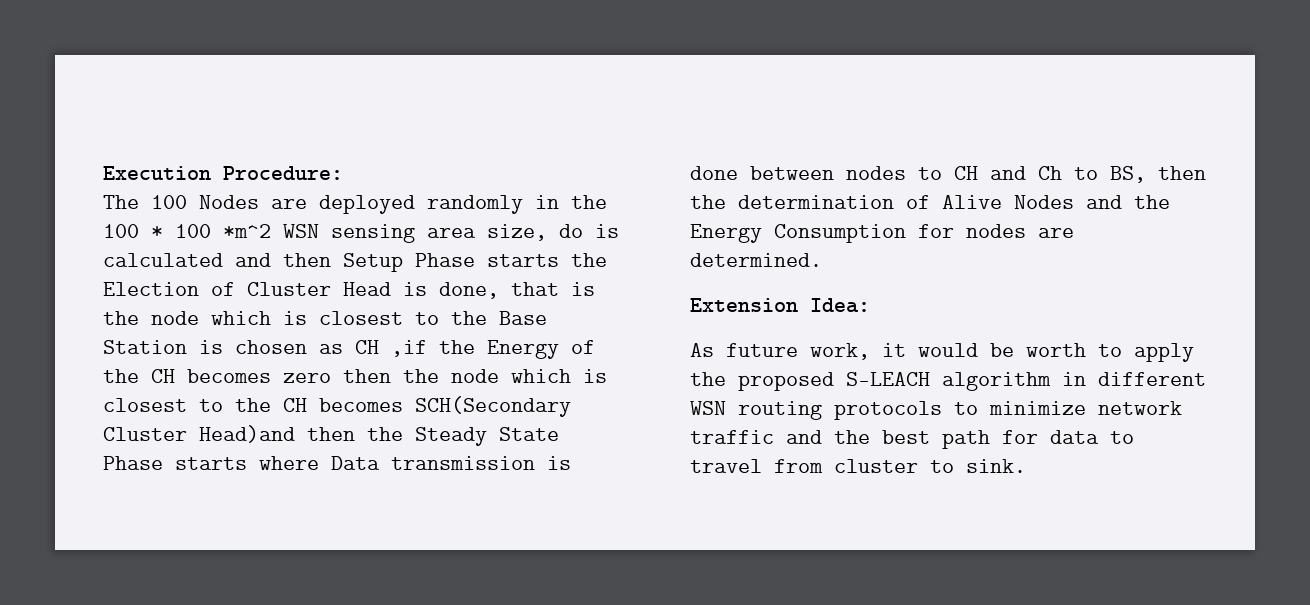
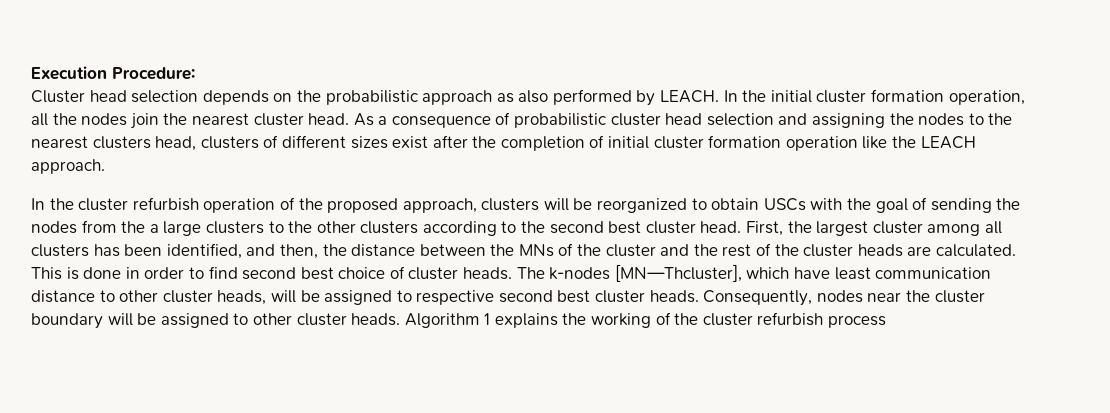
- The 100 Nodes are deployed randomly in the 100 * 100 *m^2 WSN sensing area size, do is calculated and then Setup Phase starts the Election of Cluster Head is done, that is the node which is closest to the Base Station is chosen as CH ,if the Energy of the CH becomes zero then the node which is closest to the CH becomes SCH(Secondary Cluster Head)and then the Steady State Phase starts where Data transmission is done between nodes to CH and Ch to BS, then the determination of Alive Nodes and the Energy Consumption for nodes are determined.
- Extension Idea:
- As future work, it would be worth to apply the proposed S-LEACH algorithm in different WSN routing protocols to minimize network traffic and the best path for data to travel from cluster to sink.
+ Cluster head selection depends on the probabilistic approach as also performed by LEACH. In the initial cluster formation operation, all the nodes join the nearest cluster head. As a consequence of probabilistic cluster head selection and assigning the nodes to the nearest clusters head, clusters of different sizes exist after the completion of initial cluster formation operation like the LEACH approach.
+ In the cluster refurbish operation of the proposed approach, clusters will be reorganized to obtain USCs with the goal of sending the nodes from the a large clusters to the other clusters according to the second best cluster head. First, the largest cluster among all clusters has been identified, and then, the distance between the MNs of the cluster and the rest of the cluster heads are calculated. This is done in order to find second best choice of cluster heads. The k-nodes [MN—Thcluster], which have least communication distance to other cluster heads, will be assigned to respective second best cluster heads. Consequently, nodes near the cluster boundary will be assigned to other cluster heads. Algorithm 1 explains the working of the cluster refurbish process

